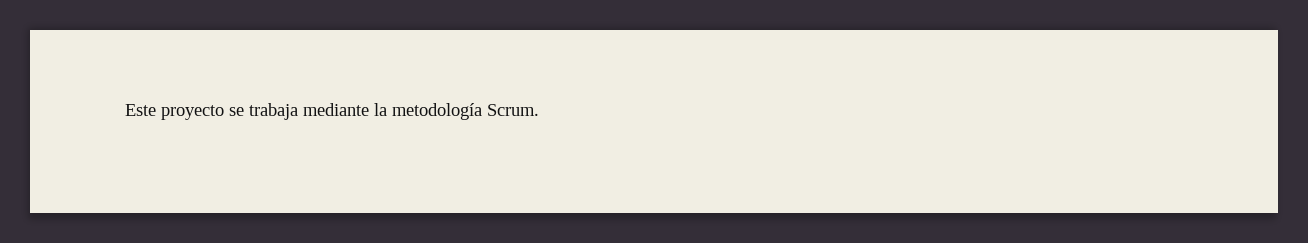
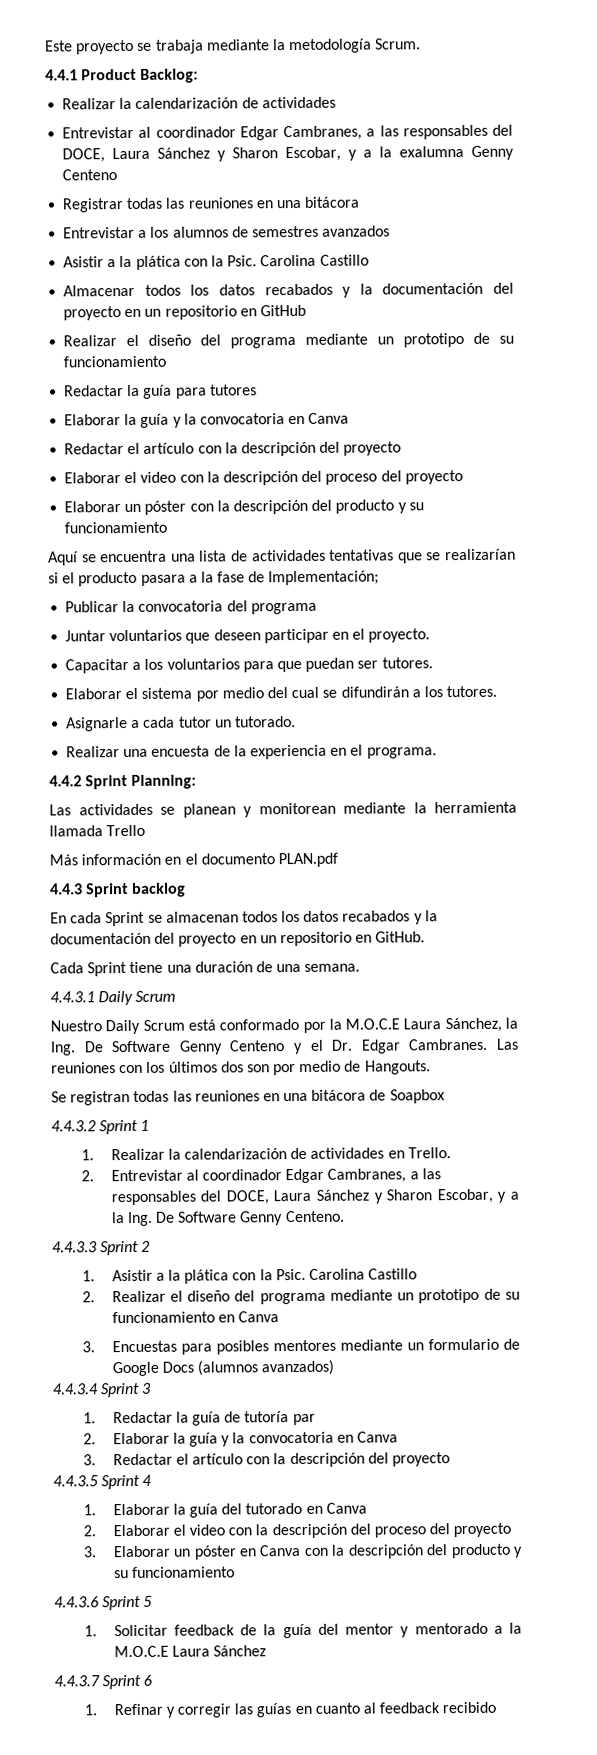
+ 4.4.1 Product Backlog:
+ Realizar la calendarización de actividades
+ Entrevistar al coordinador Edgar Cambranes, a las responsables del DOCE, Laura Sánchez y Sharon Escobar, y a la exalumna Genny Centeno
+ Registrar todas las reuniones en una bitácora
+ Entrevistar a los alumnos de semestres avanzados
+ Asistir a la plática con la Psic. Carolina Castillo
+ Almacenar todos los datos recabados y la documentación del proyecto en un repositorio en GitHub
+ Realizar el diseño del programa mediante un prototipo de su funcionamiento
+ Redactar la guía para tutores
+ Elaborar la guía y la convocatoria en Canva
+ Redactar el artículo con la descripción del proyecto
+ Elaborar el video con la descripción del proceso del proyecto
+ Elaborar un póster con la descripción del producto y su funcionamiento
+ Aquí se encuentra una lista de actividades tentativas que se realizarían si el producto pasara a la fase de Implementación;
+ Publicar la convocatoria del programa
+ Juntar voluntarios que deseen participar en el proyecto.
+ Capacitar a los voluntarios para que puedan ser tutores.
+ Elaborar el sistema por medio del cual se difundirán a los tutores.
+ Asignarle a cada tutor un tutorado.
+ Realizar una encuesta de la experiencia en el programa.
+ 4.4.2 Sprint Planning:
+ Las actividades se planean y monitorean mediante la herramienta llamada Trello
+ Más información en el documento PLAN.pdf
+ 4.4.3 Sprint backlog
+ En cada Sprint se almacenan todos los datos recabados y la documentación del proyecto en un repositorio en GitHub.
+ Cada Sprint tiene una duración de una semana.
+ 4.4.3.1 Daily Scrum
+ Nuestro Daily Scrum está conformado por la M.O.C.E Laura Sánchez, la Ing. De Software Genny Centeno y el Dr. Edgar Cambranes. Las reuniones con los últimos dos son por medio de Hangouts.
+ Se registran todas las reuniones en una bitácora de Soapbox
+ 4.4.3.2 Sprint 1
+ 1. Realizar la calendarización de actividades en Trello.
+ 2. Entrevistar al coordinador Edgar Cambranes, a las responsables del DOCE, Laura Sánchez y Sharon Escobar, y a la Ing. De Software Genny Centeno.
+ 4.4.3.3 Sprint 2
+ 1. Asistir a la plática con la Psic. Carolina Castillo
+ 2. Realizar el diseño del programa mediante un prototipo de su funcionamiento en Canva
+ 3. Encuestas para posibles mentores mediante un formulario de Google Docs (alumnos avanzados)
+ 4.4.3.4 Sprint 3
+ 1. Redactar la guía de tutoría par
+ 2. Elaborar la guía y la convocatoria en Canva
+ 3. Redactar el artículo con la descripción del proyecto
+ 4.4.3.5 Sprint 4
+ 1. Elaborar la guía del tutorado en Canva
+ 2. Elaborar el video con la descripción del proceso del proyecto
+ 3. Elaborar un póster en Canva con la descripción del producto y su funcionamiento
+ 4.4.3.6 Sprint 5
+ 1. Solicitar feedback de la guía del mentor y mentorado a la M.O.C.E Laura Sánchez
+ 4.4.3.7 Sprint 6
+ 1. Refinar y corregir las guías en cuanto al feedback recibido

